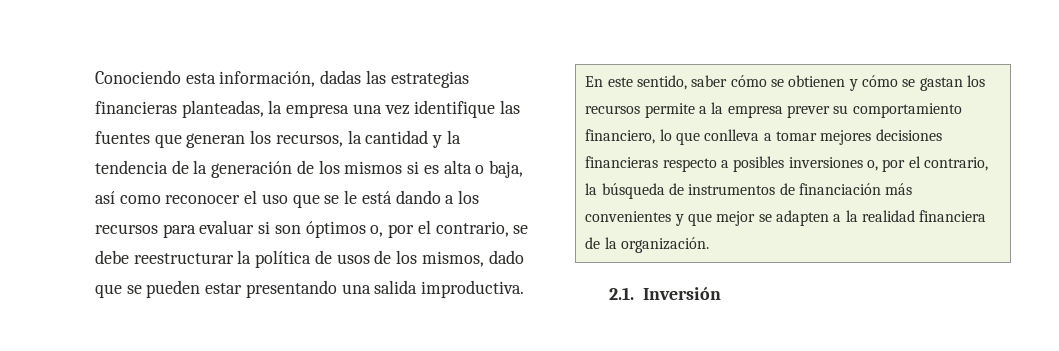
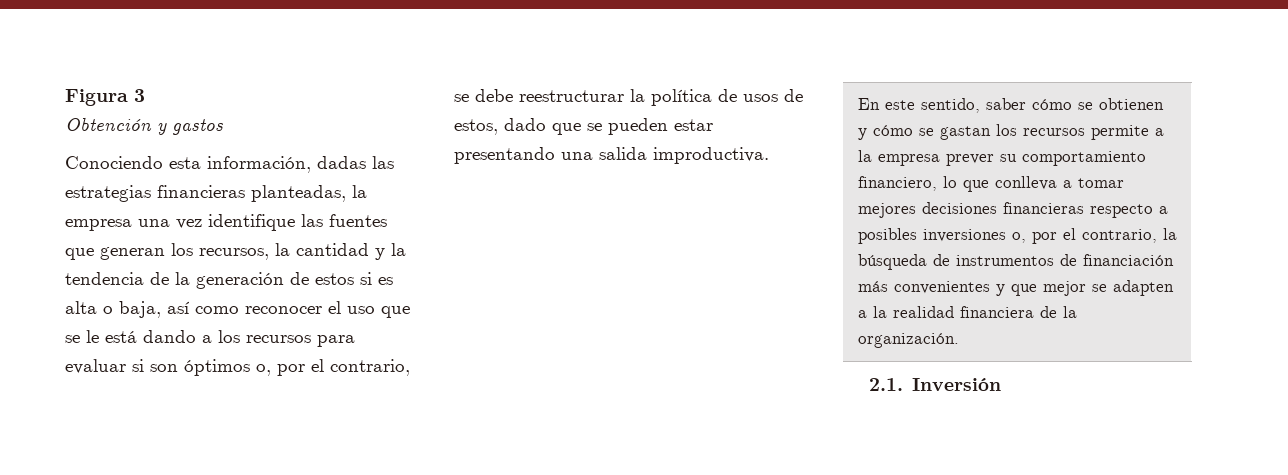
+ Figura 3
+ Obtención y gastos
- Conociendo esta información, dadas las estrategias financieras planteadas, la empresa una vez identifique las fuentes que generan los recursos, la cantidad y la tendencia de la generación de los mismos si es alta o baja, así como reconocer el uso que se le está dando a los recursos para evaluar si son óptimos o, por el contrario, se debe reestructurar la política de usos de los mismos, dado que se pueden estar presentando una salida improductiva.
+ Conociendo esta información, dadas las estrategias financieras planteadas, la empresa una vez identifique las fuentes que generan los recursos, la cantidad y la tendencia de la generación de estos si es alta o baja, así como reconocer el uso que se le está dando a los recursos para evaluar si son óptimos o, por el contrario, se debe reestructurar la política de usos de estos, dado que se pueden estar presentando una salida improductiva.

